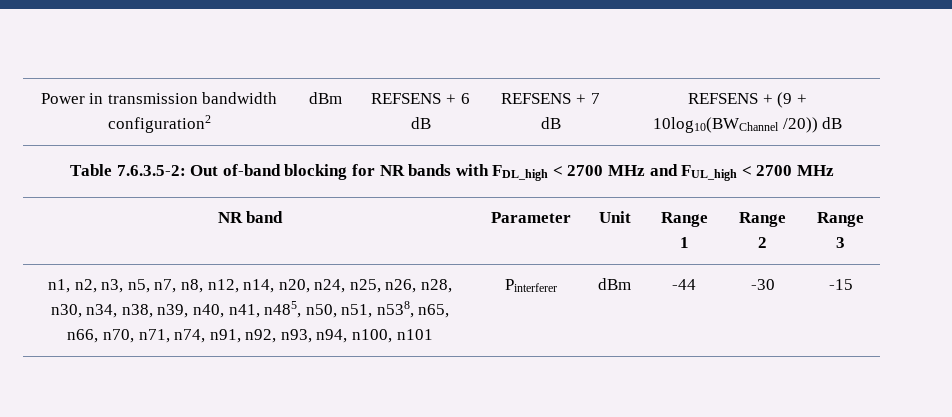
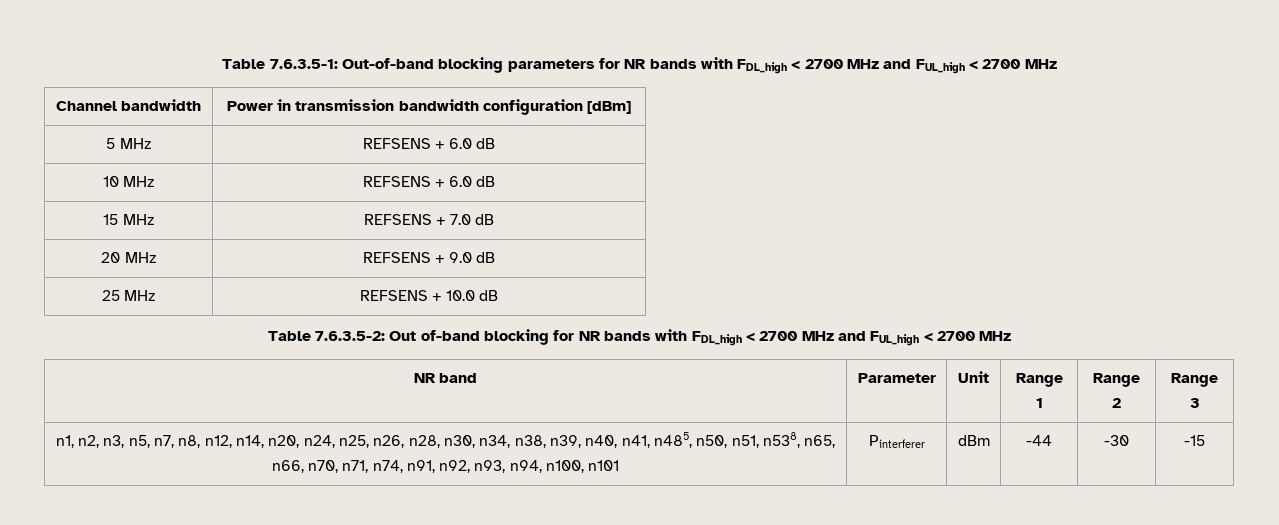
- Power in transmission bandwidth configuration2 | dBm | REFSENS + 6 dB | REFSENS + 7 dB | REFSENS + (9 + 10log10(BWChannel /20)) dB
+ Table 7.6.3.5-1: Out-of-band blocking parameters for NR bands with FDL_high < 2700 MHz and FUL_high < 2700 MHz
+ Channel bandwidth | Power in transmission bandwidth configuration [dBm]
+ 5 MHz | REFSENS + 6.0 dB
+ 10 MHz | REFSENS + 6.0 dB
+ 15 MHz | REFSENS + 7.0 dB
+ 20 MHz | REFSENS + 9.0 dB
+ 25 MHz | REFSENS + 10.0 dB

